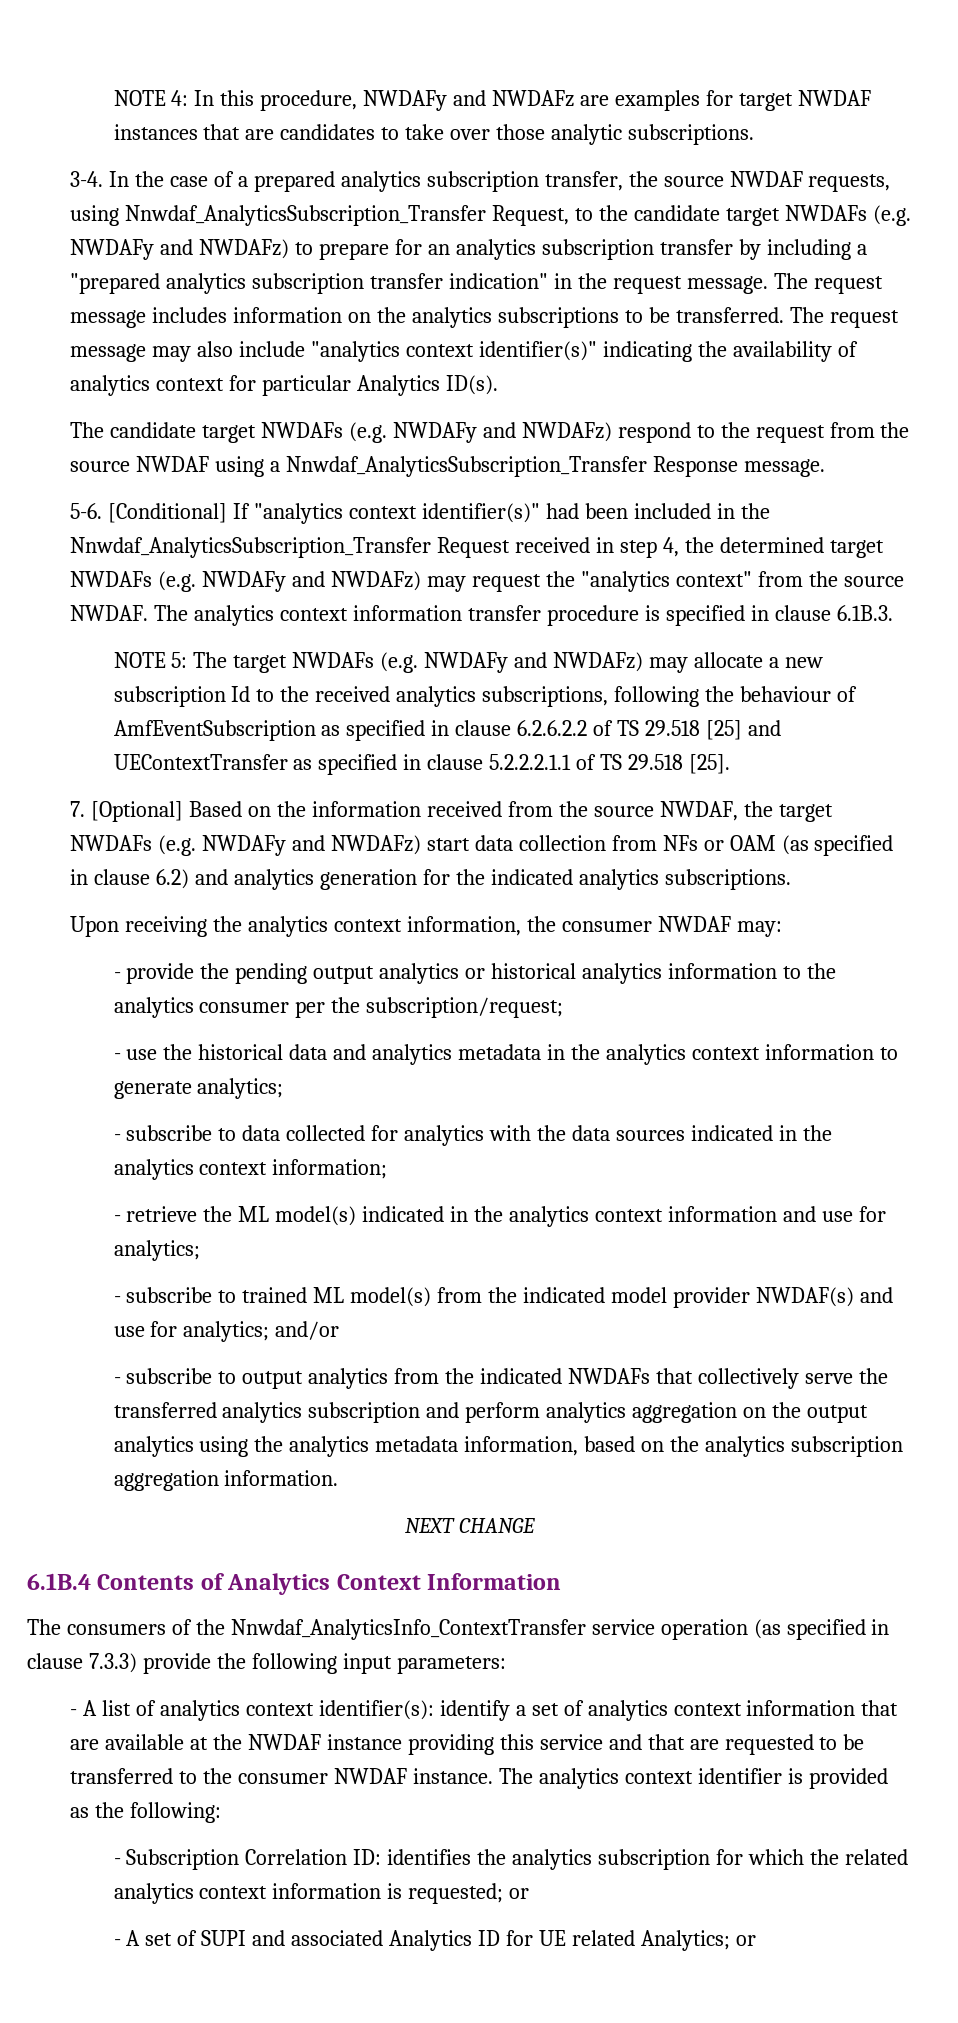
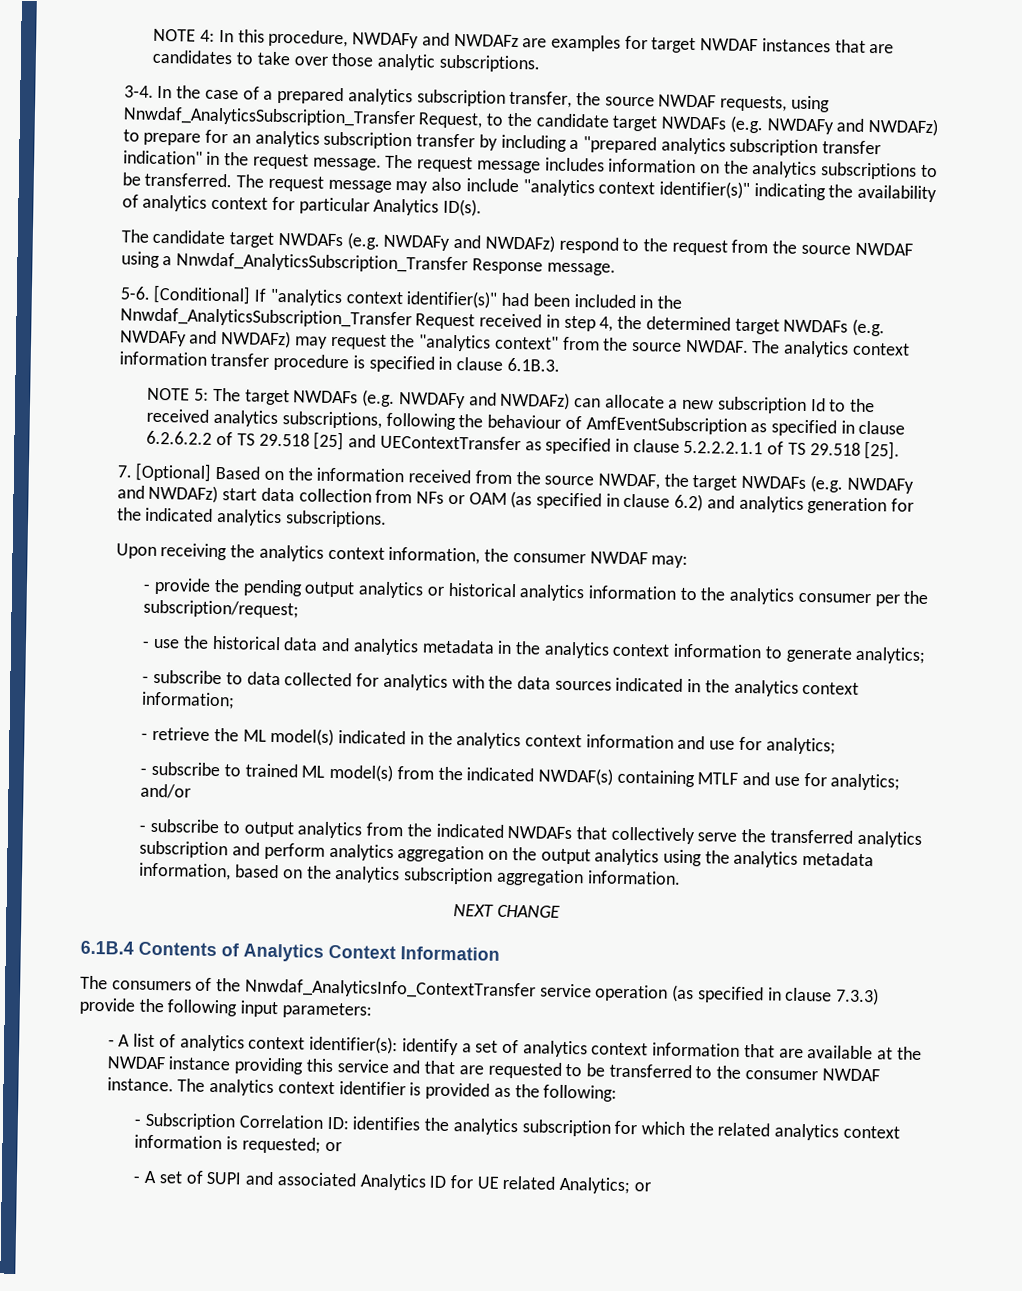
- NOTE 5: The target NWDAFs (e.g. NWDAFy and NWDAFz) may allocate a new subscription Id to the received analytics subscriptions, following the behaviour of AmfEventSubscription as specified in clause 6.2.6.2.2 of TS 29.518 [25] and UEContextTransfer as specified in clause 5.2.2.2.1.1 of TS 29.518 [25].
+ NOTE 5: The target NWDAFs (e.g. NWDAFy and NWDAFz) can allocate a new subscription Id to the received analytics subscriptions, following the behaviour of AmfEventSubscription as specified in clause 6.2.6.2.2 of TS 29.518 [25] and UEContextTransfer as specified in clause 5.2.2.2.1.1 of TS 29.518 [25].
- - subscribe to trained ML model(s) from the indicated model provider NWDAF(s) and use for analytics; and/or
+ - subscribe to trained ML model(s) from the indicated NWDAF(s) containing MTLF and use for analytics; and/or

